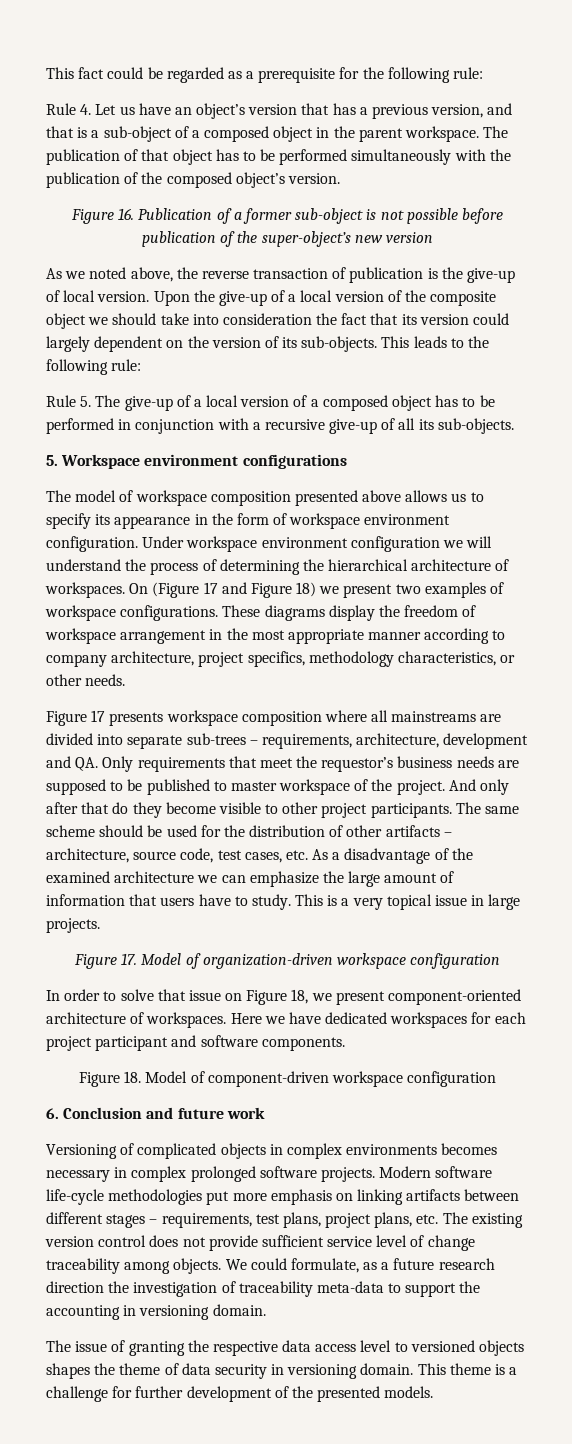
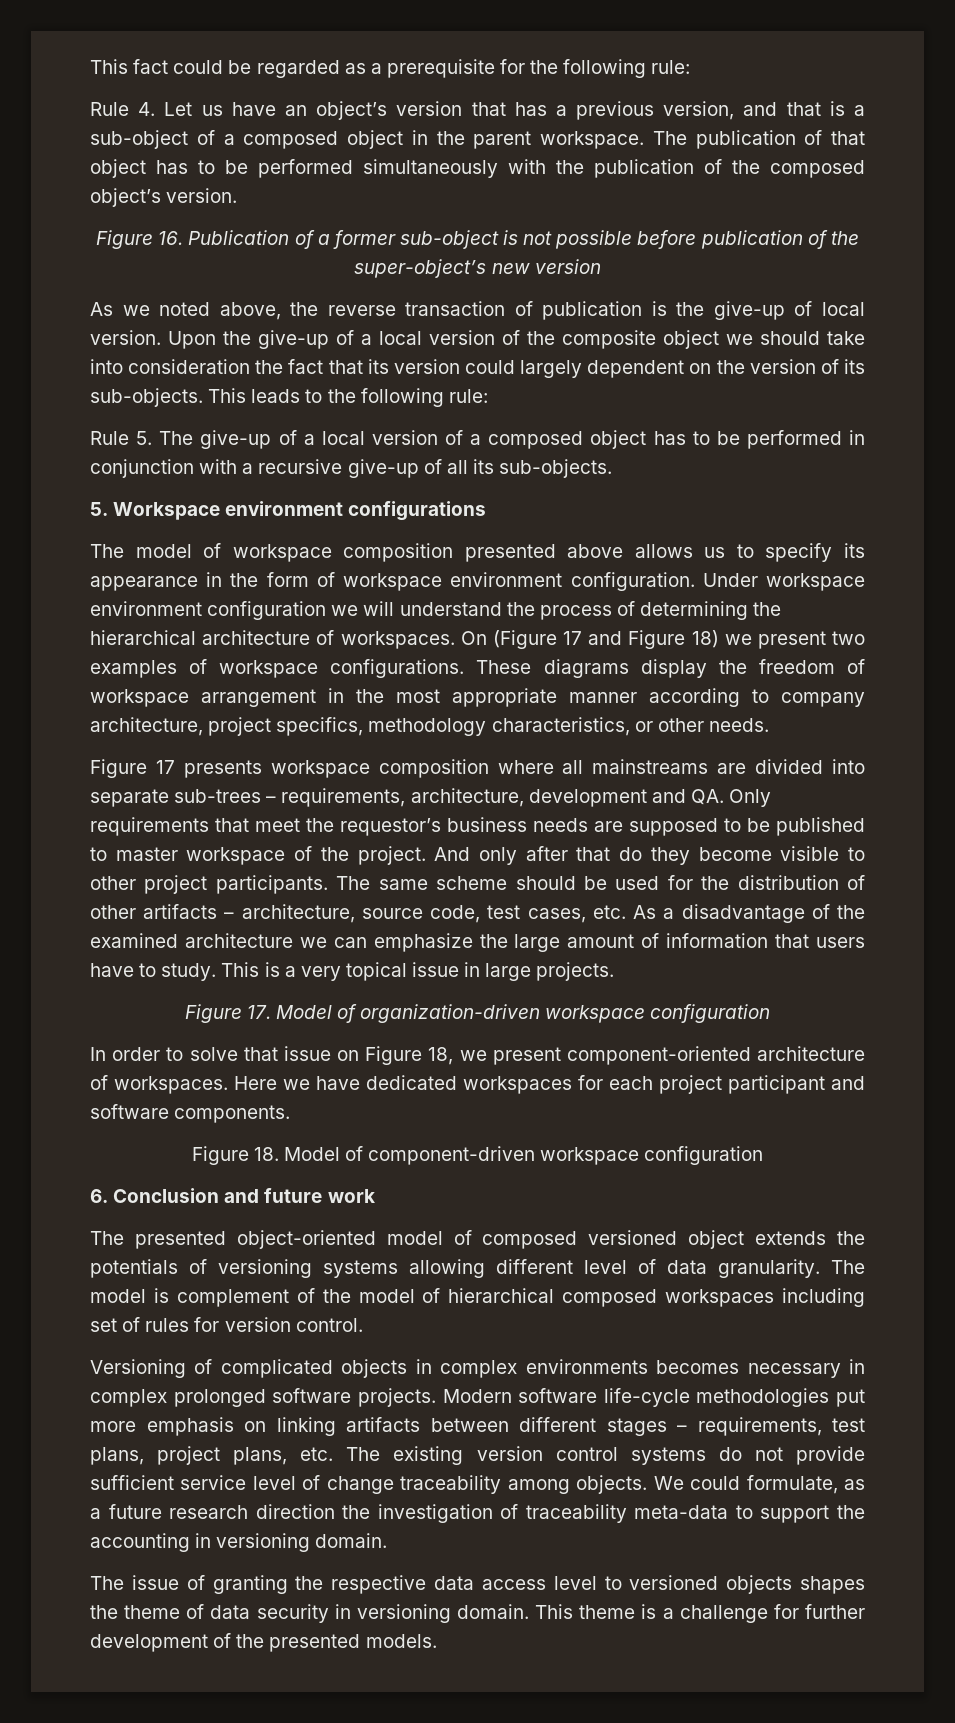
+ The presented object-oriented model of composed versioned object extends the potentials of versioning systems allowing different level of data granularity. The model is complement of the model of hierarchical composed workspaces including set of rules for version control.
- Modern software life-cycle methodologies put more emphasis on linking artifacts between different stages – requirements, test plans, project plans, etc. The existing version control does not provide sufficient service level of change traceability among objects.
+ Modern software life-cycle methodologies put more emphasis on linking artifacts between different stages – requirements, test plans, project plans, etc. The existing version control systems do not provide sufficient service level of change traceability among objects.

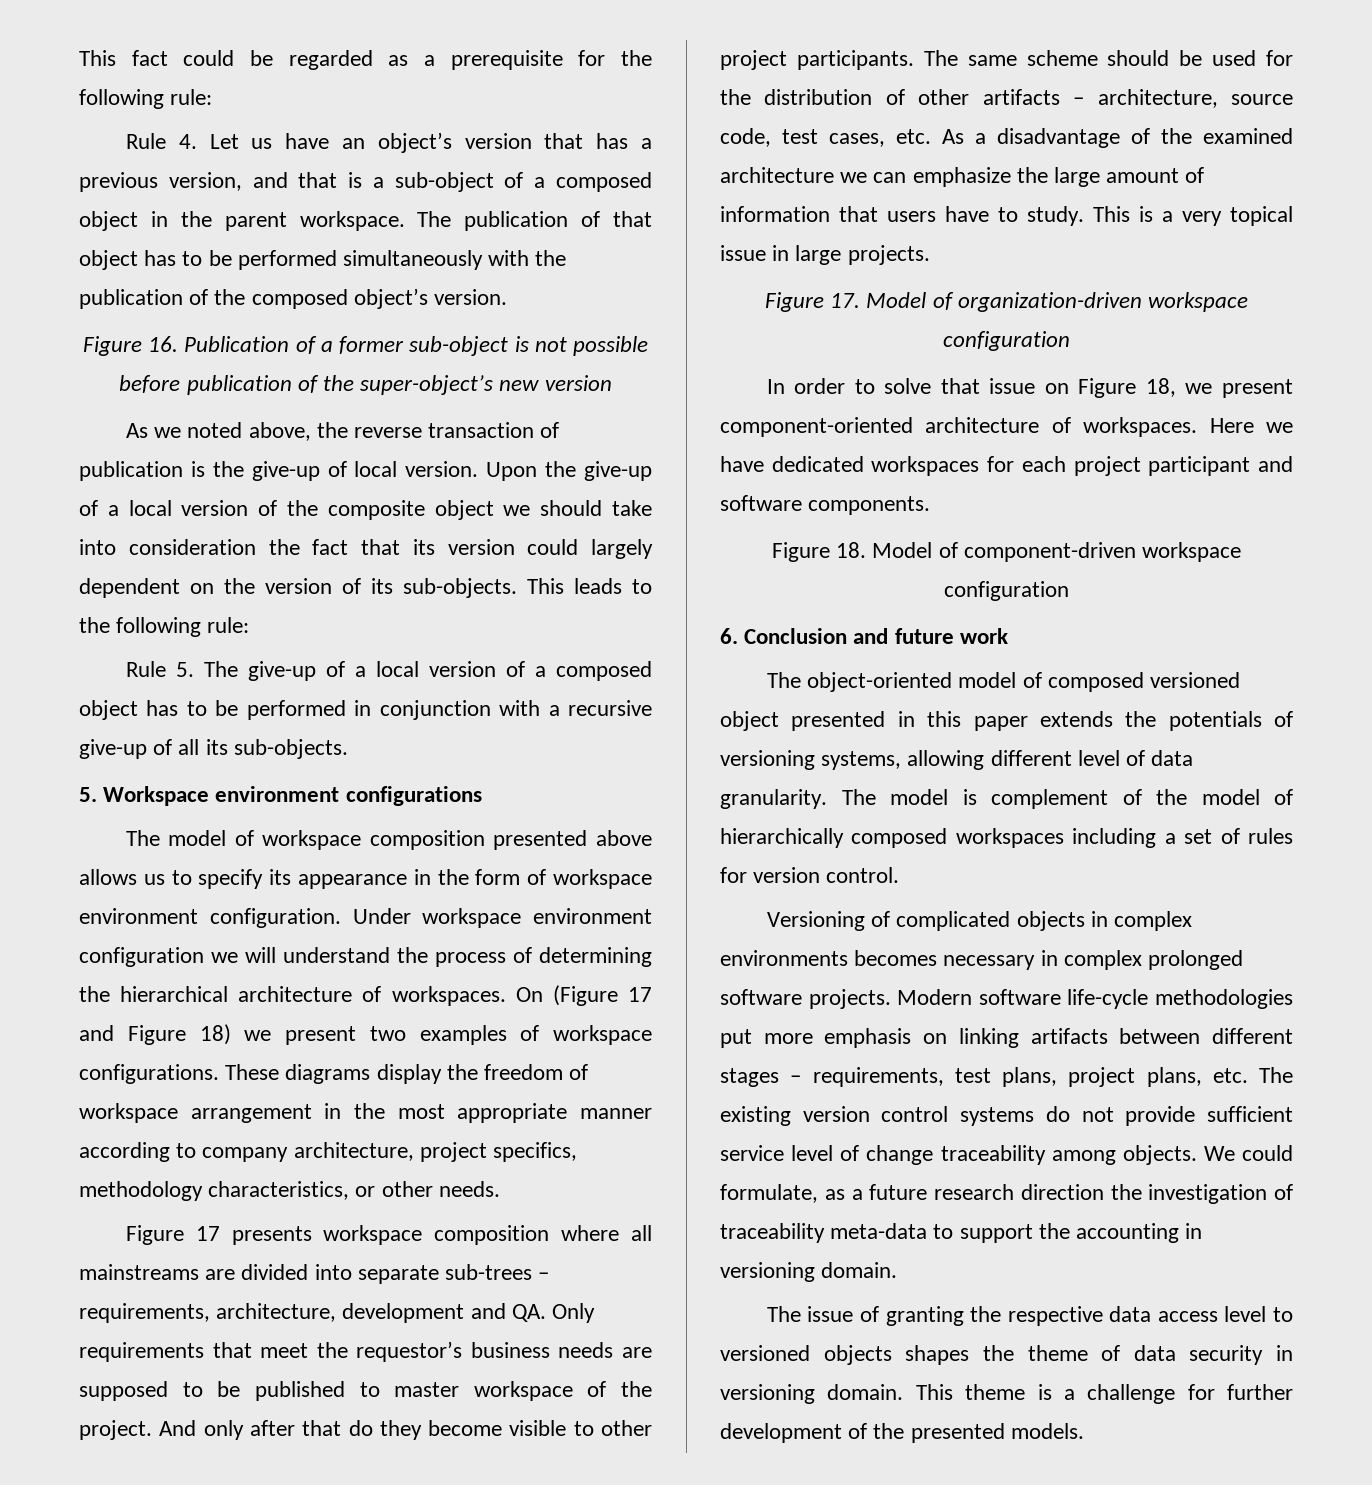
- The presented object-oriented model of composed versioned object extends the potentials of versioning systems allowing different level of data granularity.
+ The object-oriented model of composed versioned object presented in this paper extends the potentials of versioning systems, allowing different level of data granularity.
- The model is complement of the model of hierarchical composed workspaces including set of rules for version control.
+ The model is complement of the model of hierarchically composed workspaces including a set of rules for version control.

